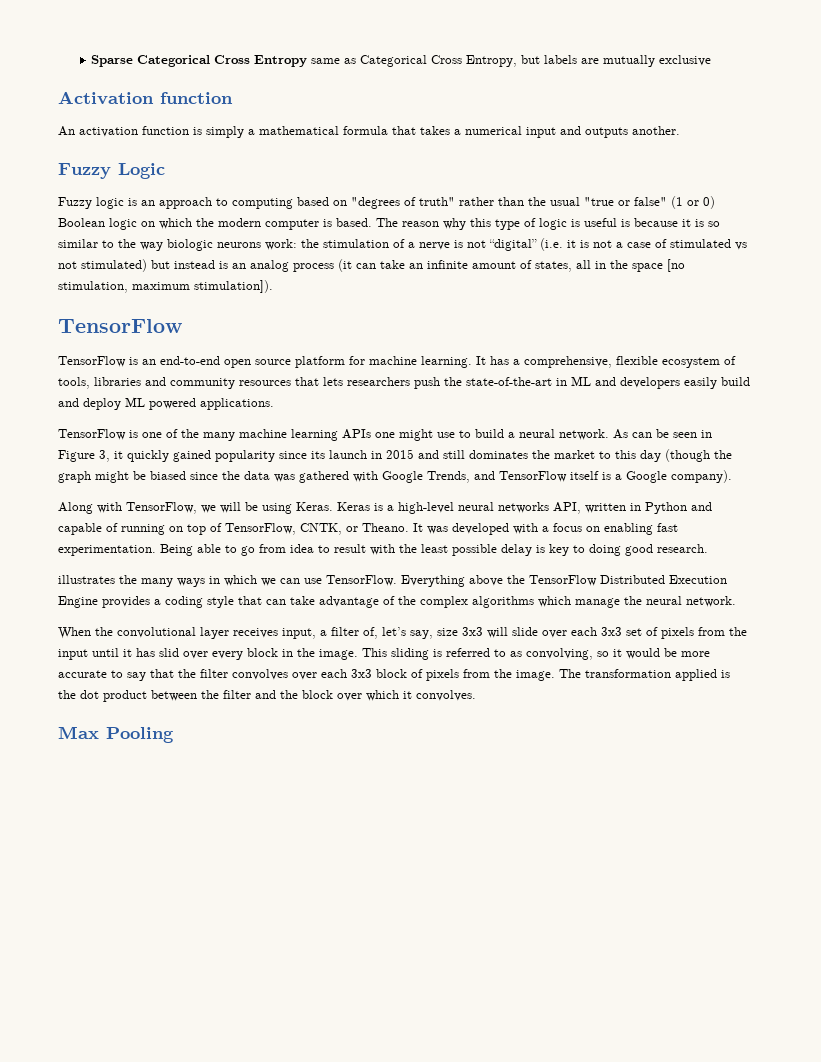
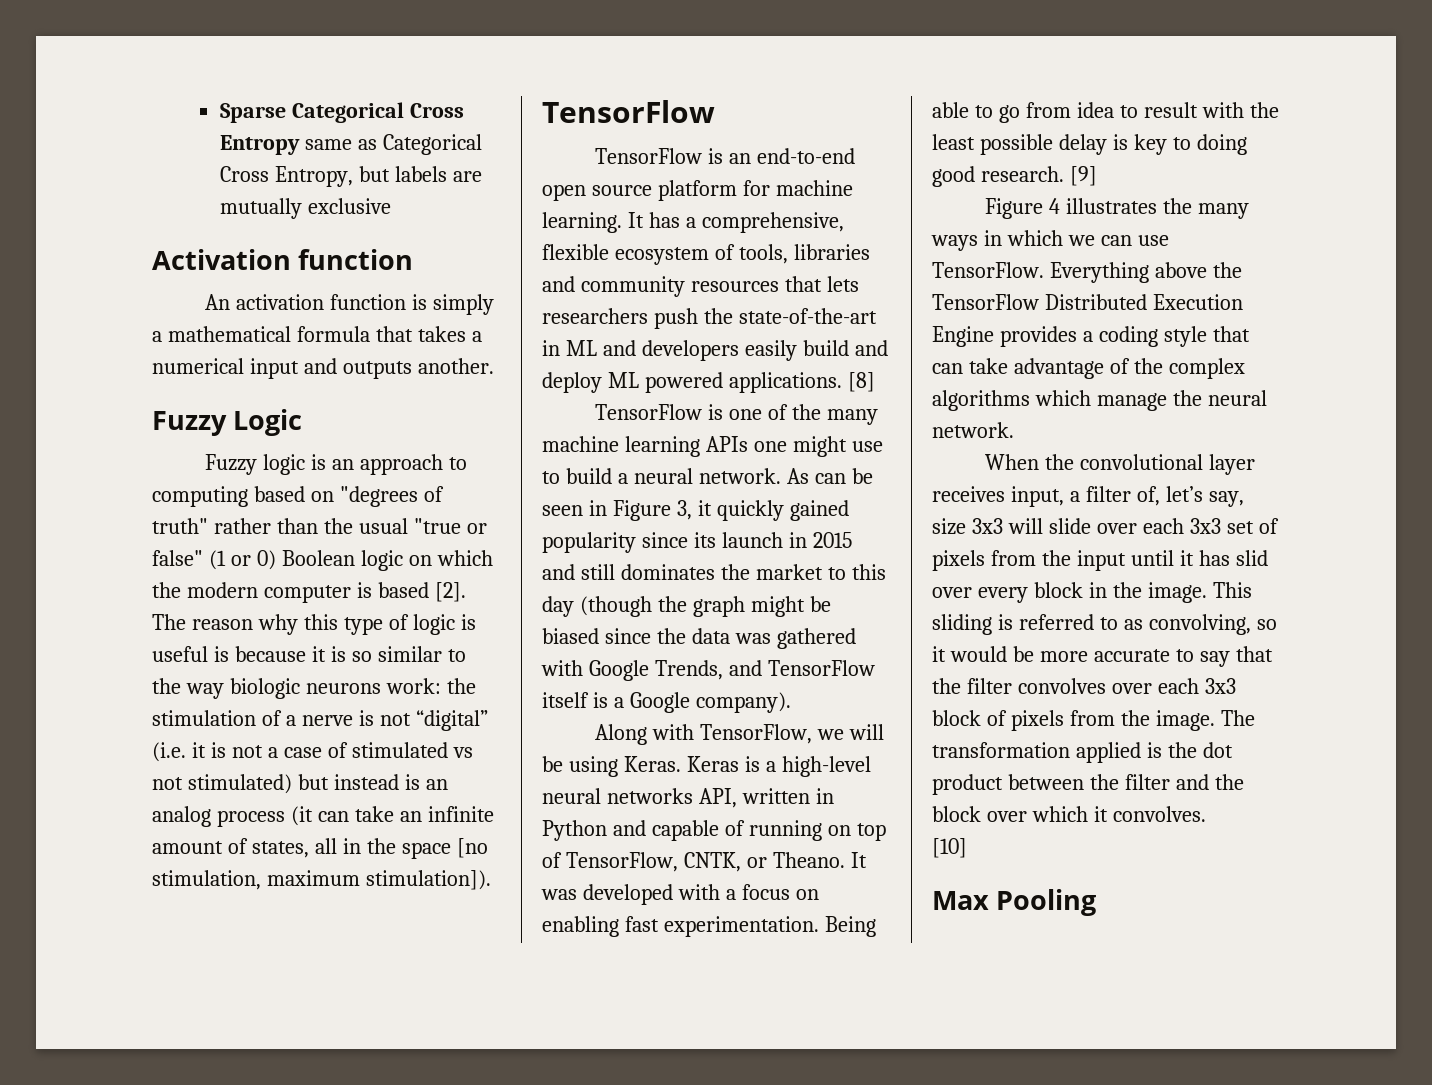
- Fuzzy logic is an approach to computing based on "degrees of truth" rather than the usual "true or false" (1 or 0) Boolean logic on which the modern computer is based.
+ Fuzzy logic is an approach to computing based on "degrees of truth" rather than the usual "true or false" (1 or 0) Boolean logic on which the modern computer is based [2].
+ [8]
- Being able to go from idea to result with the least possible delay is key to doing good research.
- illustrates the many ways in which we can use TensorFlow.
+ Being able to go from idea to result with the least possible delay is key to doing good research. [9]
+ Figure 4 illustrates the many ways in which we can use TensorFlow.
+ [10]

